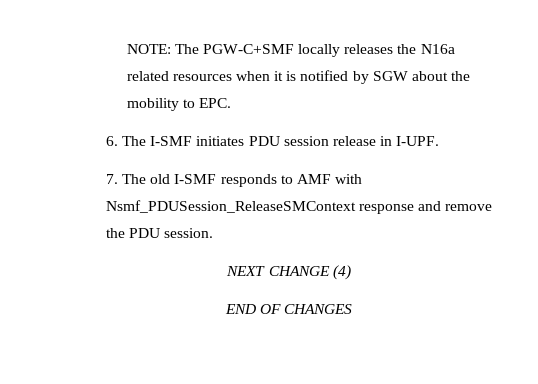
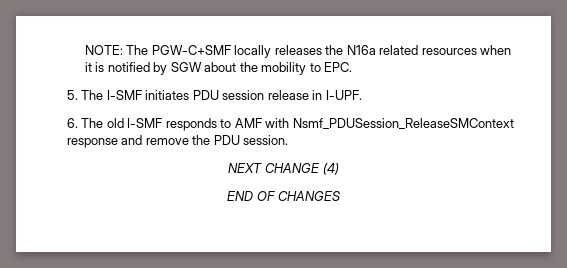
- 6. The I-SMF initiates PDU session release in I-UPF.
+ 5. The I-SMF initiates PDU session release in I-UPF.
- 7. The old I-SMF responds to AMF with Nsmf_PDUSession_ReleaseSMContext response and remove the PDU session.
+ 6. The old I-SMF responds to AMF with Nsmf_PDUSession_ReleaseSMContext response and remove the PDU session.

